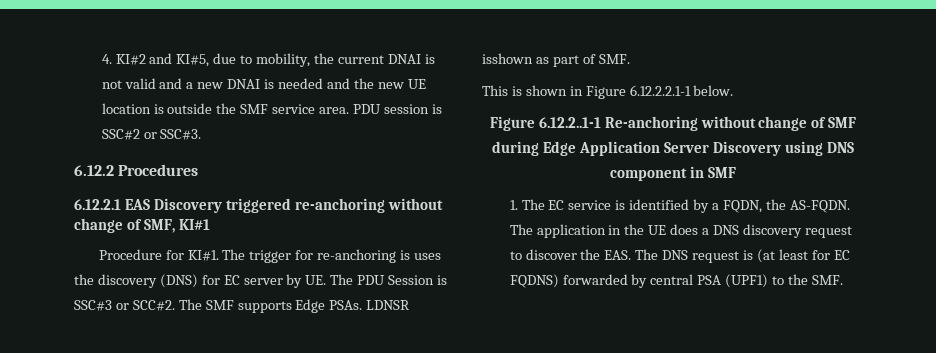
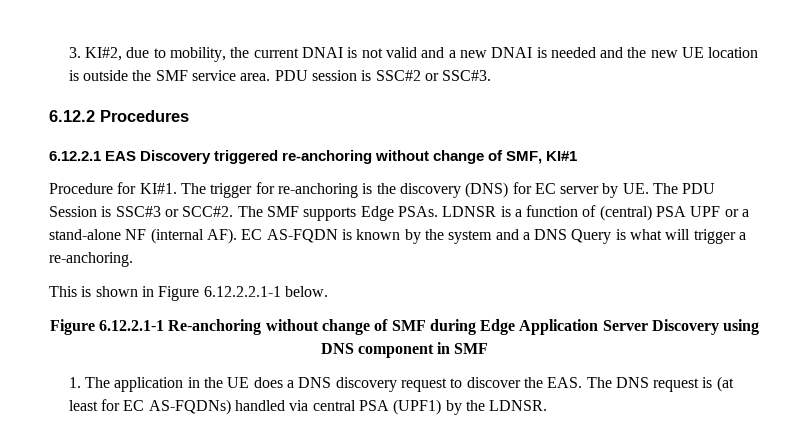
- 4. KI#2 and KI#5, due to mobility, the current DNAI is not valid and a new DNAI is needed and the new UE location is outside the SMF service area.
+ 3. KI#2, due to mobility, the current DNAI is not valid and a new DNAI is needed and the new UE location is outside the SMF service area.
- The trigger for re-anchoring is uses the discovery (DNS) for EC server by UE. The PDU Session is SSC#3 or SCC#2.
+ The trigger for re-anchoring is the discovery (DNS) for EC server by UE. The PDU Session is SSC#3 or SCC#2.
- LDNSR isshown as part of SMF.
+ LDNSR is a function of (central) PSA UPF or a stand-alone NF (internal AF). EC AS-FQDN is known by the system and a DNS Query is what will trigger a re-anchoring.
- Figure 6.12.2..1-1 Re-anchoring without change of SMF during Edge Application Server Discovery using DNS component in SMF
+ Figure 6.12.2.1-1 Re-anchoring without change of SMF during Edge Application Server Discovery using DNS component in SMF
- 1. The EC service is identified by a FQDN, the AS-FQDN. The application in the UE does a DNS discovery request to discover the EAS. The DNS request is (at least for EC FQDNS) forwarded by central PSA (UPF1) to the SMF.
+ 1. The application in the UE does a DNS discovery request to discover the EAS. The DNS request is (at least for EC AS-FQDNs) handled via central PSA (UPF1) by the LDNSR.

